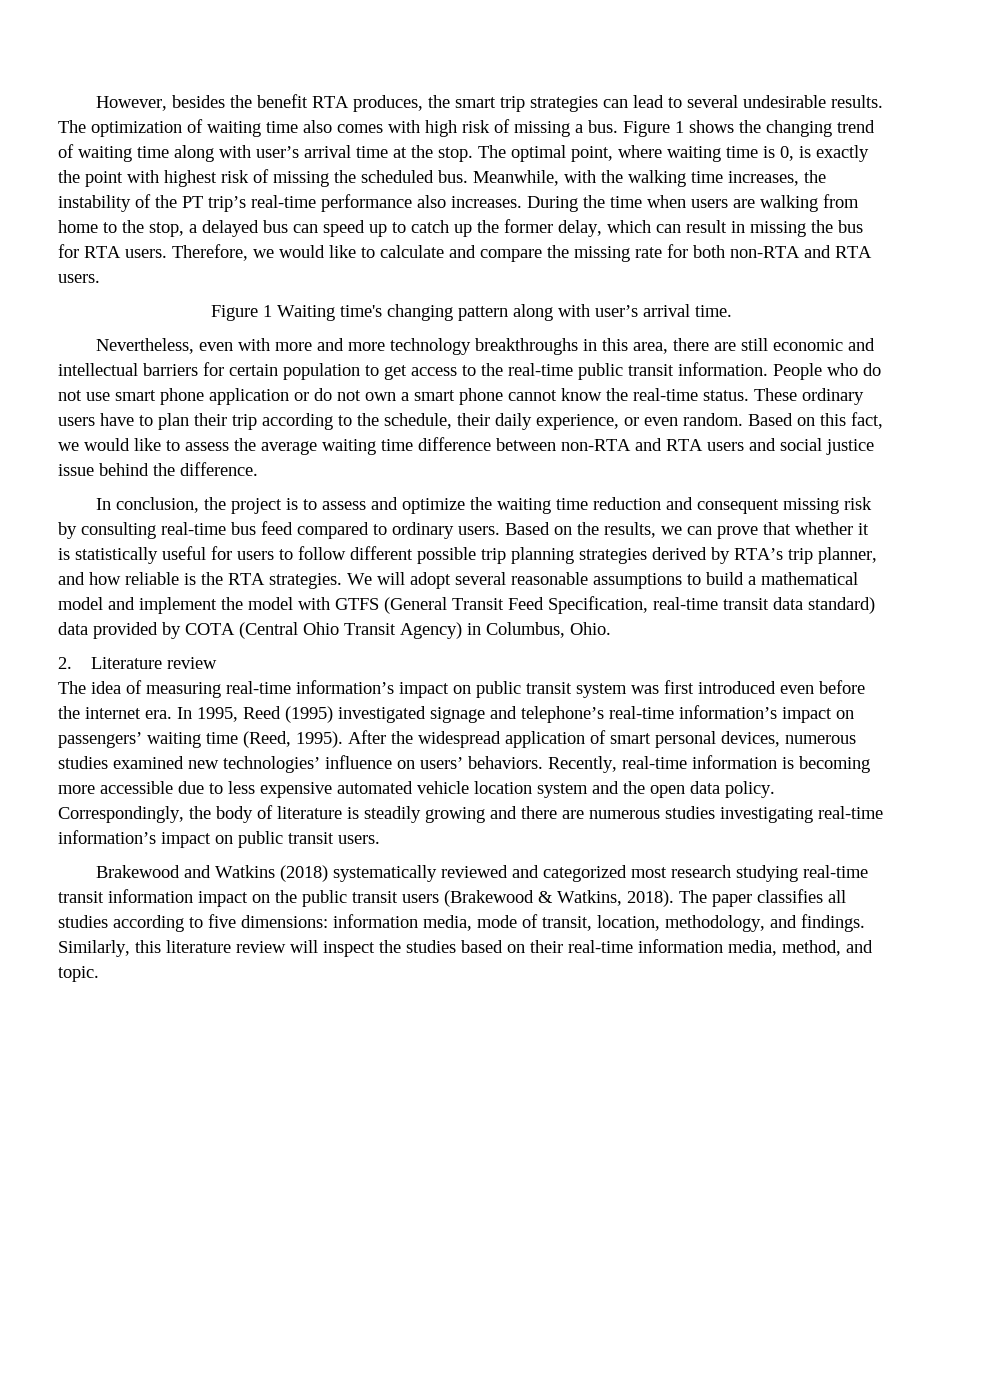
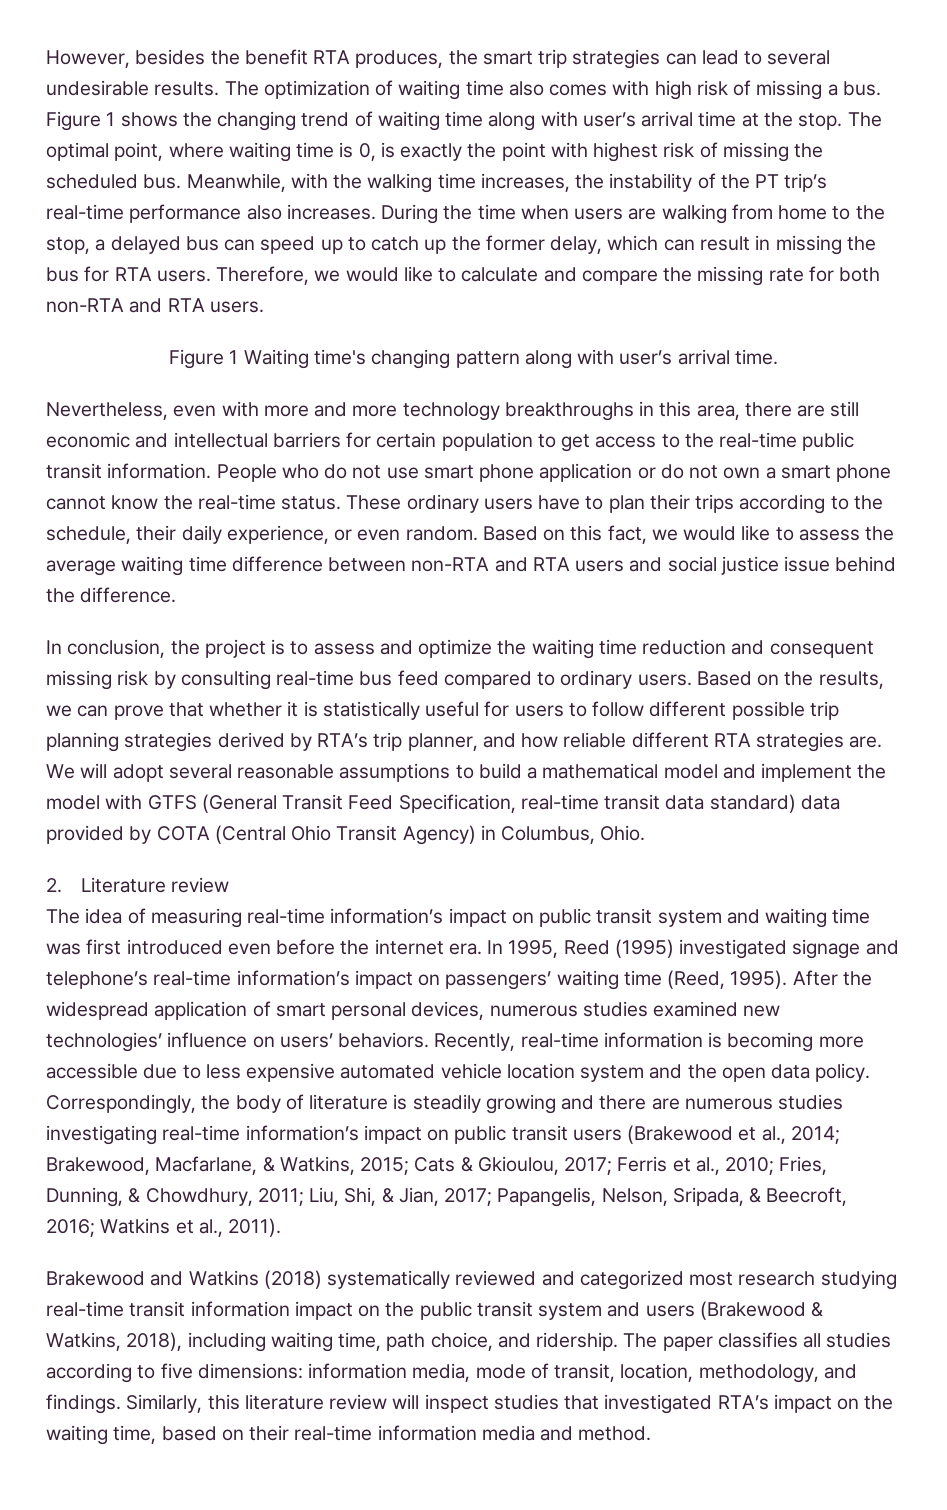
- These ordinary users have to plan their trip according to the schedule, their daily experience, or even random.
+ These ordinary users have to plan their trips according to the schedule, their daily experience, or even random.
- Based on the results, we can prove that whether it is statistically useful for users to follow different possible trip planning strategies derived by RTA’s trip planner, and how reliable is the RTA strategies.
+ Based on the results, we can prove that whether it is statistically useful for users to follow different possible trip planning strategies derived by RTA’s trip planner, and how reliable different RTA strategies are.
- The idea of measuring real-time information’s impact on public transit system was first introduced even before the internet era.
+ The idea of measuring real-time information’s impact on public transit system and waiting time was first introduced even before the internet era.
- Correspondingly, the body of literature is steadily growing and there are numerous studies investigating real-time information’s impact on public transit users.
+ Correspondingly, the body of literature is steadily growing and there are numerous studies investigating real-time information’s impact on public transit users (Brakewood et al., 2014; Brakewood, Macfarlane, & Watkins, 2015; Cats & Gkioulou, 2017; Ferris et al., 2010; Fries, Dunning, & Chowdhury, 2011; Liu, Shi, & Jian, 2017; Papangelis, Nelson, Sripada, & Beecroft, 2016; Watkins et al., 2011).
- Brakewood and Watkins (2018) systematically reviewed and categorized most research studying real-time transit information impact on the public transit users (Brakewood & Watkins, 2018).
+ Brakewood and Watkins (2018) systematically reviewed and categorized most research studying real-time transit information impact on the public transit system and users (Brakewood & Watkins, 2018), including waiting time, path choice, and ridership.
- Similarly, this literature review will inspect the studies based on their real-time information media, method, and topic.
+ Similarly, this literature review will inspect studies that investigated RTA’s impact on the waiting time, based on their real-time information media and method.

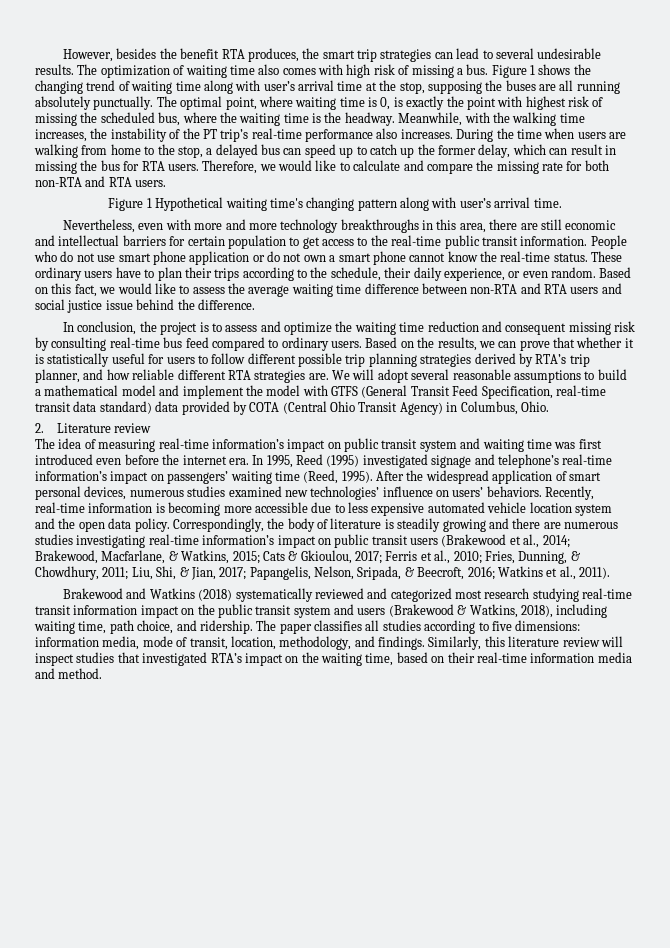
- Figure 1 shows the changing trend of waiting time along with user’s arrival time at the stop.
+ Figure 1 shows the changing trend of waiting time along with user’s arrival time at the stop, supposing the buses are all running absolutely punctually.
- The optimal point, where waiting time is 0, is exactly the point with highest risk of missing the scheduled bus.
+ The optimal point, where waiting time is 0, is exactly the point with highest risk of missing the scheduled bus, where the waiting time is the headway.
- Figure 1 Waiting time's changing pattern along with user’s arrival time.
+ Figure 1 Hypothetical waiting time's changing pattern along with user’s arrival time.

